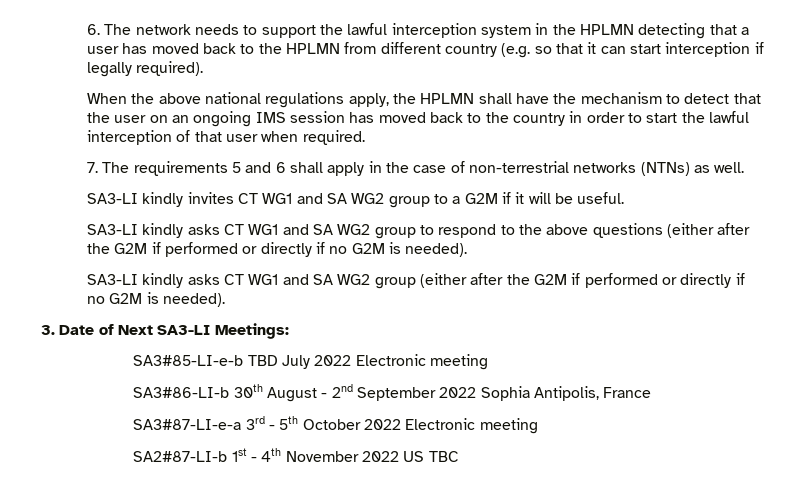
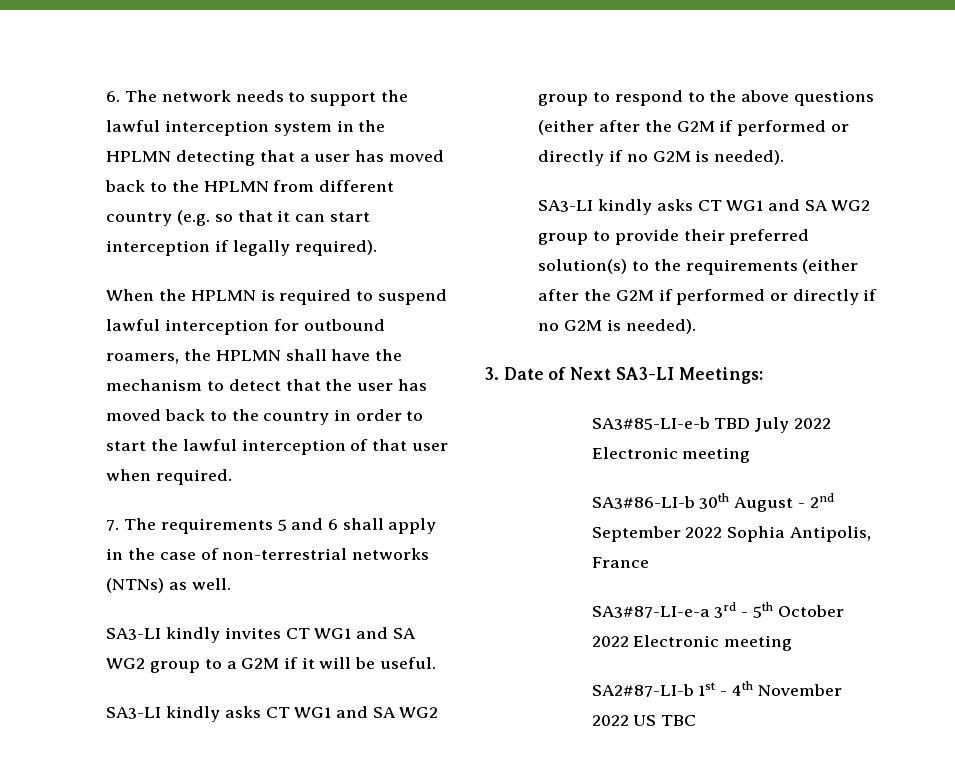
- When the above national regulations apply, the HPLMN shall have the mechanism to detect that the user on an ongoing IMS session has moved back to the country in order to start the lawful interception of that user when required.
+ When the HPLMN is required to suspend lawful interception for outbound roamers, the HPLMN shall have the mechanism to detect that the user has moved back to the country in order to start the lawful interception of that user when required.
- SA3-LI kindly asks CT WG1 and SA WG2 group (either after the G2M if performed or directly if no G2M is needed).
+ SA3-LI kindly asks CT WG1 and SA WG2 group to provide their preferred solution(s) to the requirements (either after the G2M if performed or directly if no G2M is needed).

